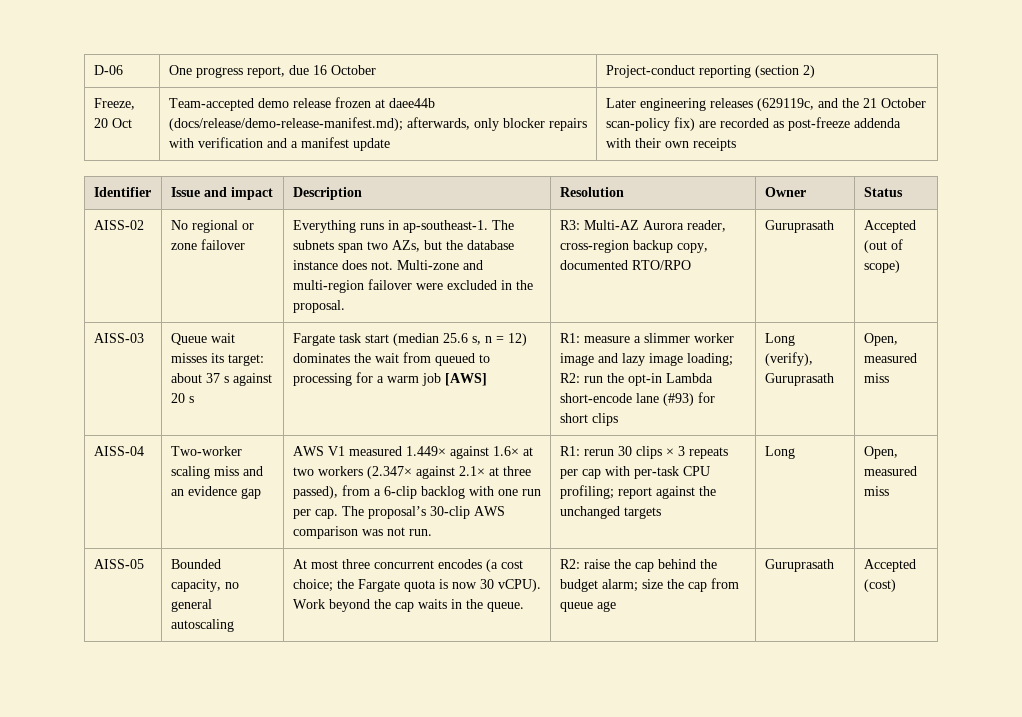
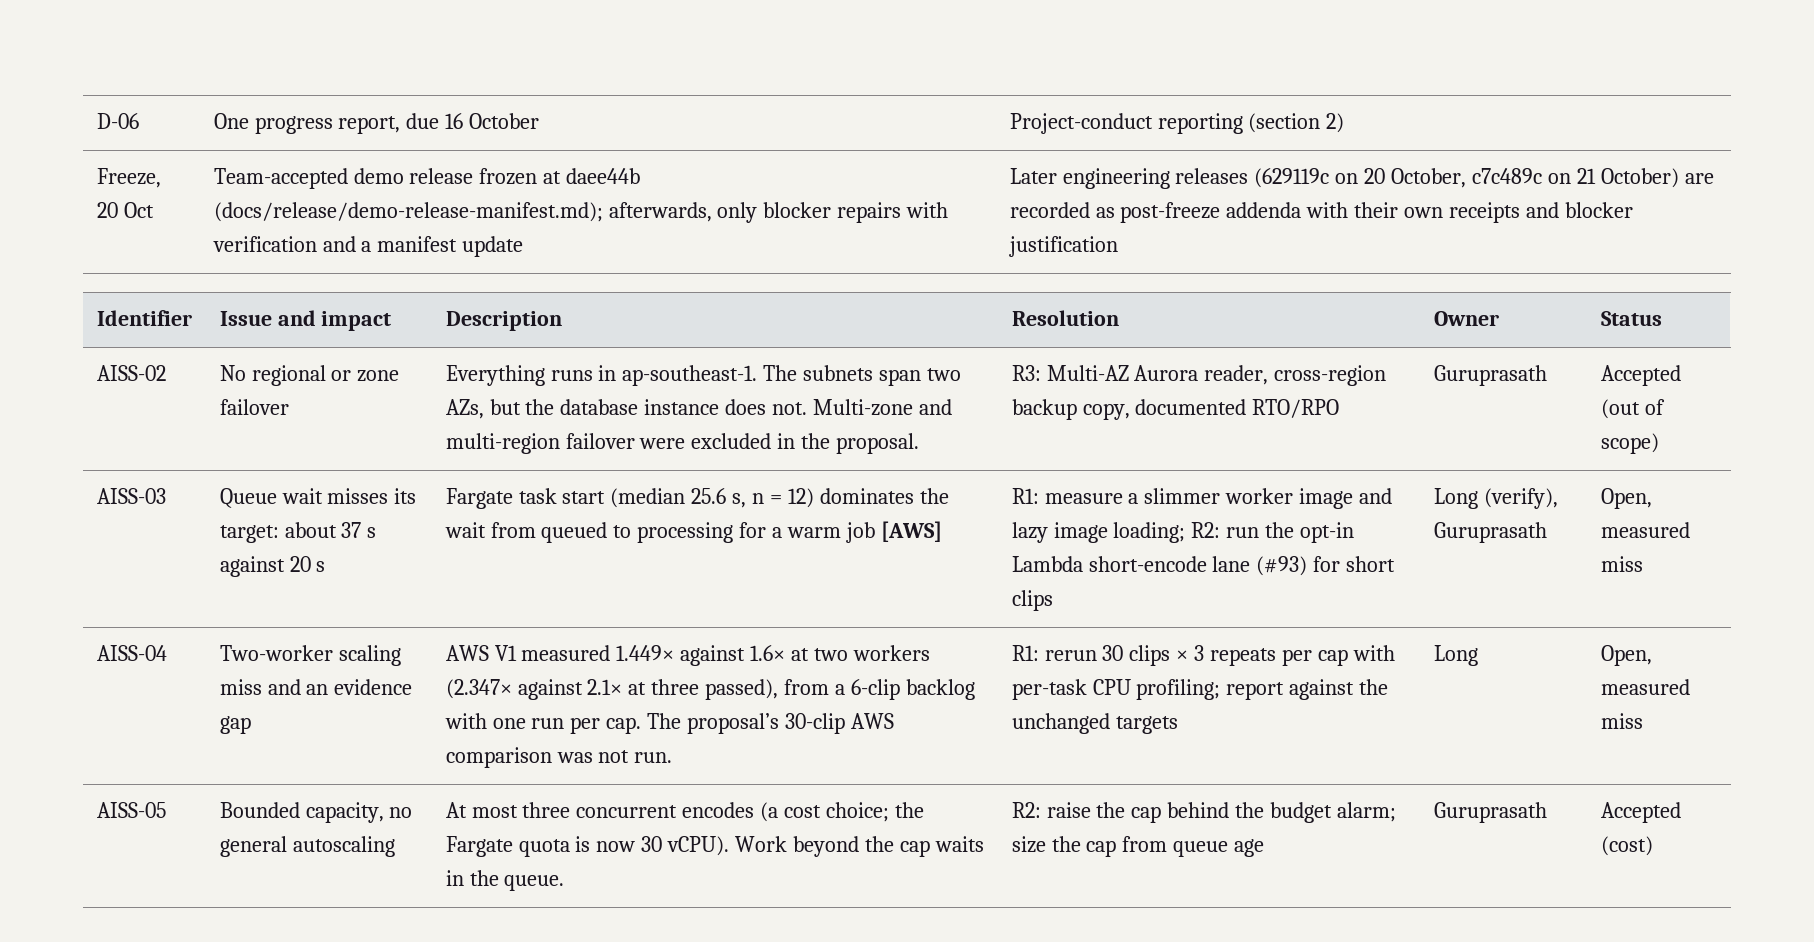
- Later engineering releases (629119c, and the 21 October scan-policy fix) are recorded as post-freeze addenda with their own receipts
+ Later engineering releases (629119c on 20 October, c7c489c on 21 October) are recorded as post-freeze addenda with their own receipts and blocker justification

